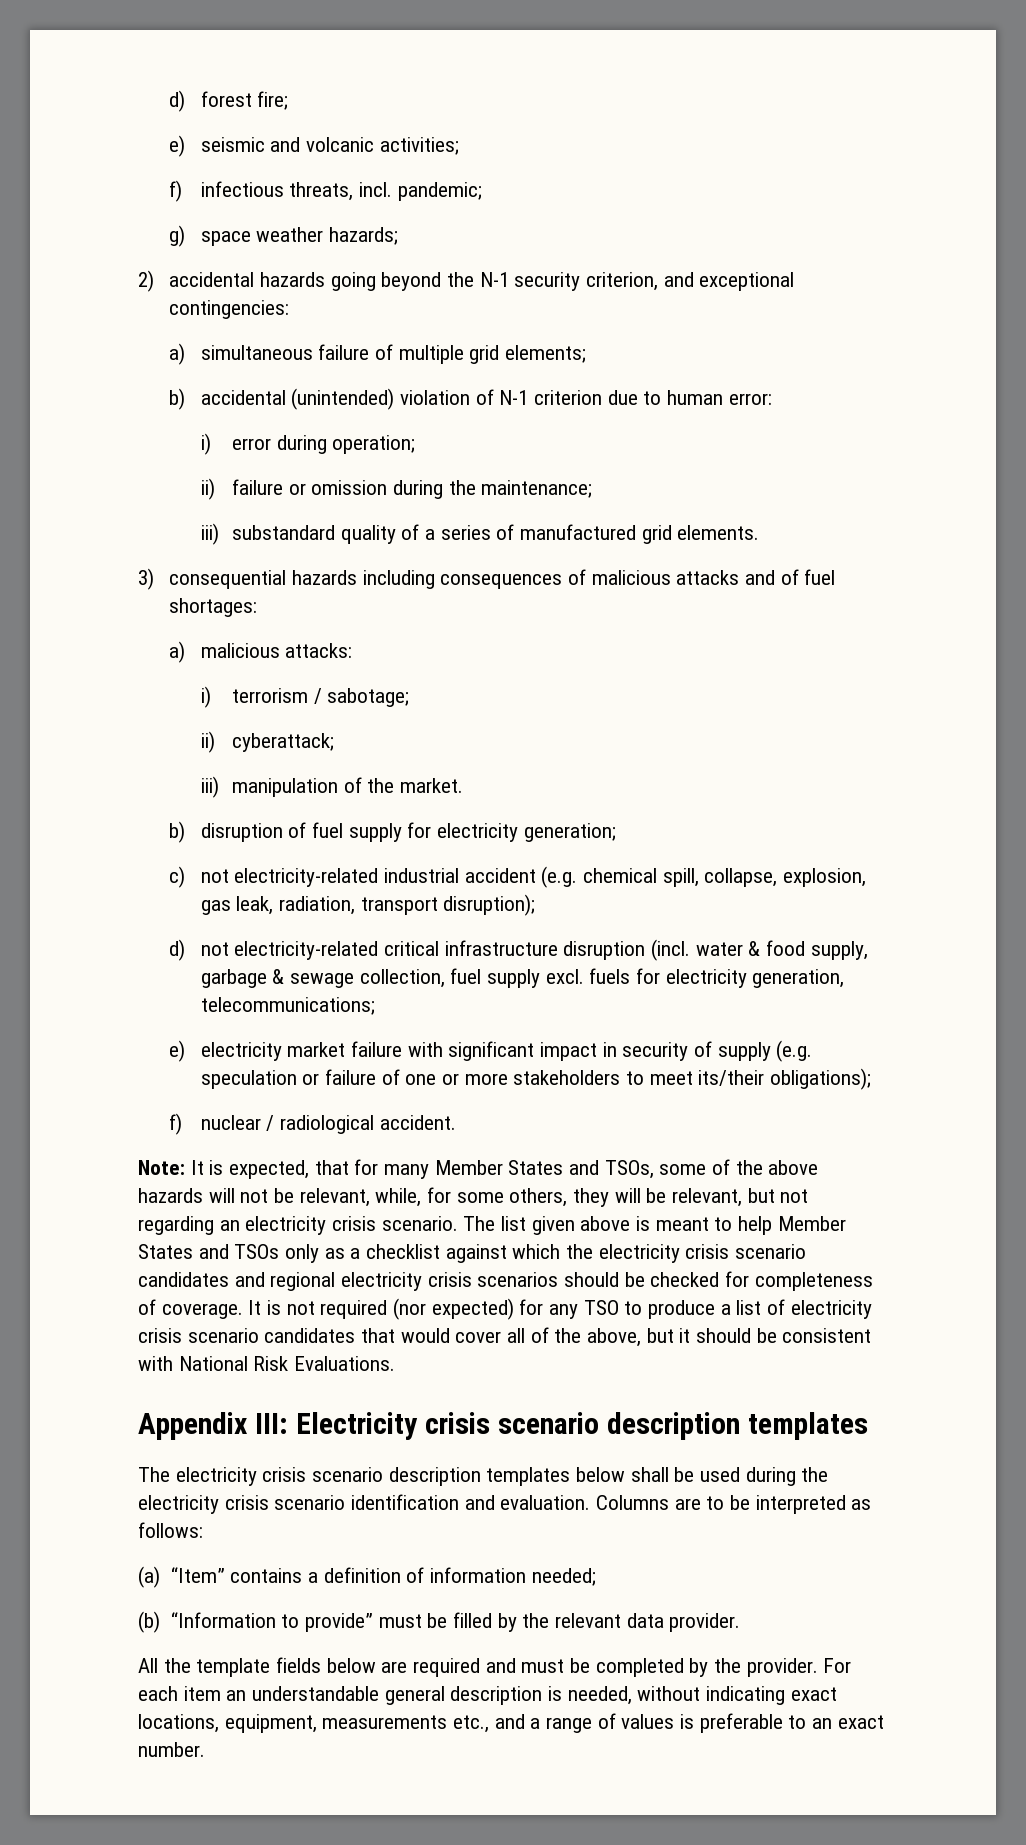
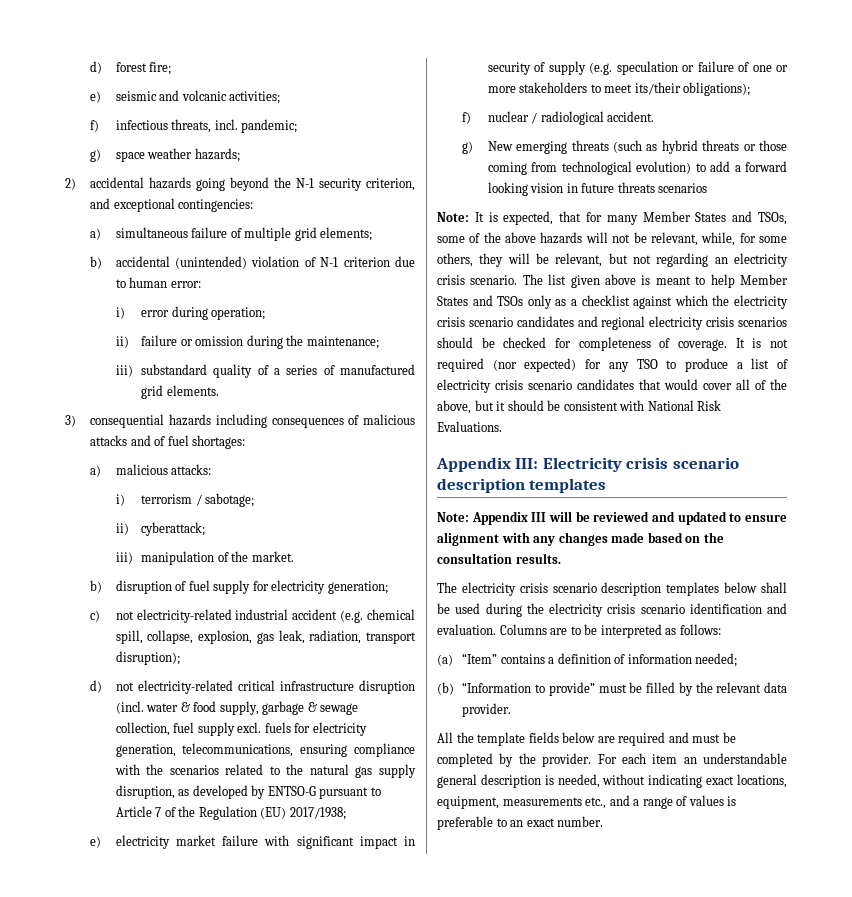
- d) not electricity-related critical infrastructure disruption (incl. water & food supply, garbage & sewage collection, fuel supply excl. fuels for electricity generation, telecommunications;
+ d) not electricity-related critical infrastructure disruption (incl. water & food supply, garbage & sewage collection, fuel supply excl. fuels for electricity generation, telecommunications, ensuring compliance with the scenarios related to the natural gas supply disruption, as developed by ENTSO-G pursuant to Article 7 of the Regulation (EU) 2017/1938;
+ g) New emerging threats (such as hybrid threats or those coming from technological evolution) to add a forward looking vision in future threats scenarios
+ Note: Appendix III will be reviewed and updated to ensure alignment with any changes made based on the consultation results.

